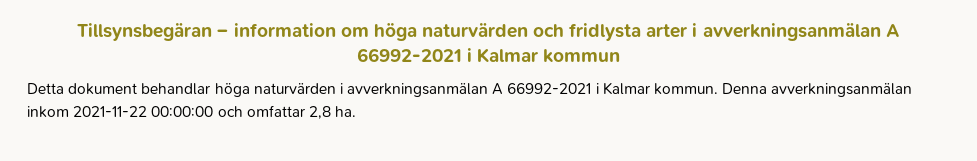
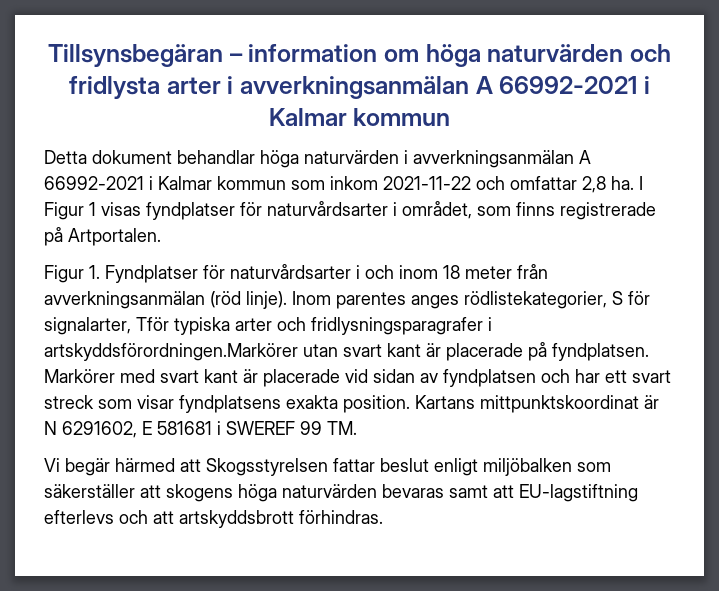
- Detta dokument behandlar höga naturvärden i avverkningsanmälan A 66992-2021 i Kalmar kommun. Denna avverkningsanmälan inkom 2021-11-22 00:00:00 och omfattar 2,8 ha.
+ Detta dokument behandlar höga naturvärden i avverkningsanmälan A 66992-2021 i Kalmar kommun som inkom 2021-11-22 och omfattar 2,8 ha.
+ I Figur 1 visas fyndplatser för naturvårdsarter i området, som finns registrerade på Artportalen.
+ Figur 1. Fyndplatser för naturvårdsarter i och inom 18 meter från avverkningsanmälan (röd linje). Inom parentes anges rödlistekategorier, S för signalarter, Tför typiska arter och fridlysningsparagrafer i artskyddsförordningen.Markörer utan svart kant är placerade på fyndplatsen. Markörer med svart kant är placerade vid sidan av fyndplatsen och har ett svart streck som visar fyndplatsens exakta position. Kartans mittpunktskoordinat är N 6291602, E 581681 i SWEREF 99 TM.
+ Vi begär härmed att Skogsstyrelsen fattar beslut enligt miljöbalken som säkerställer att skogens höga naturvärden bevaras samt att EU-lagstiftning efterlevs och att artskyddsbrott förhindras.

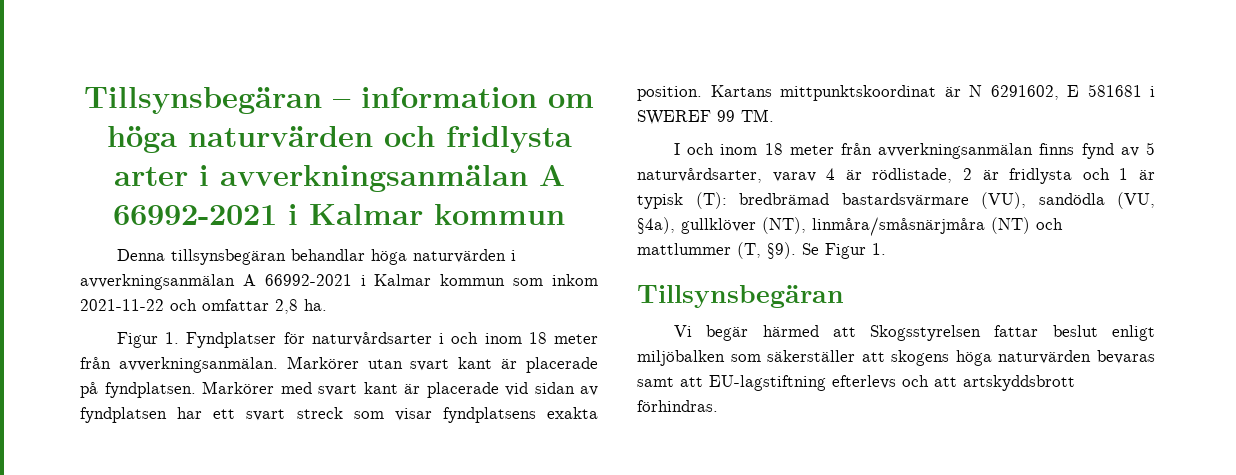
- Detta dokument behandlar höga naturvärden i avverkningsanmälan A 66992-2021 i Kalmar kommun som inkom 2021-11-22 och omfattar 2,8 ha. I Figur 1 visas fyndplatser för naturvårdsarter i området, som finns registrerade på Artportalen.
+ Denna tillsynsbegäran behandlar höga naturvärden i avverkningsanmälan A 66992-2021 i Kalmar kommun som inkom 2021-11-22 och omfattar 2,8 ha.
- Figur 1. Fyndplatser för naturvårdsarter i och inom 18 meter från avverkningsanmälan (röd linje). Inom parentes anges rödlistekategorier, S för signalarter, Tför typiska arter och fridlysningsparagrafer i artskyddsförordningen.Markörer utan svart kant är placerade på fyndplatsen.
+ Figur 1. Fyndplatser för naturvårdsarter i och inom 18 meter från avverkningsanmälan. Markörer utan svart kant är placerade på fyndplatsen.
- Markörer med svart kant är placerade vid sidan av fyndplatsen och har ett svart streck som visar fyndplatsens exakta position.
+ Markörer med svart kant är placerade vid sidan av fyndplatsen har ett svart streck som visar fyndplatsens exakta position.
+ I och inom 18 meter från avverkningsanmälan finns fynd av 5 naturvårdsarter, varav 4 är rödlistade, 2 är fridlysta och 1 är typisk (T): bredbrämad bastardsvärmare (VU), sandödla (VU, §4a), gullklöver (NT), linmåra/småsnärjmåra (NT) och mattlummer (T, §9). Se Figur 1.
+ Tillsynsbegäran

